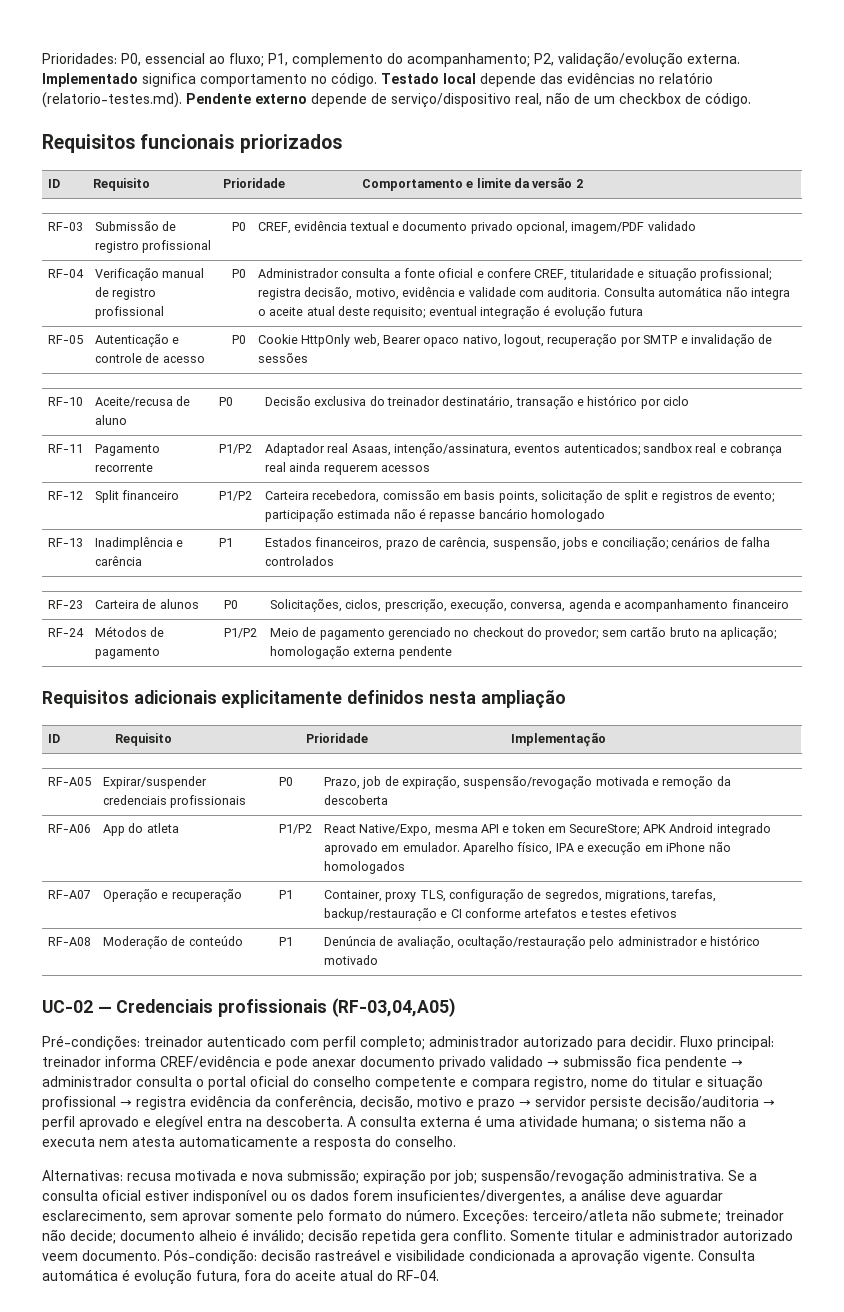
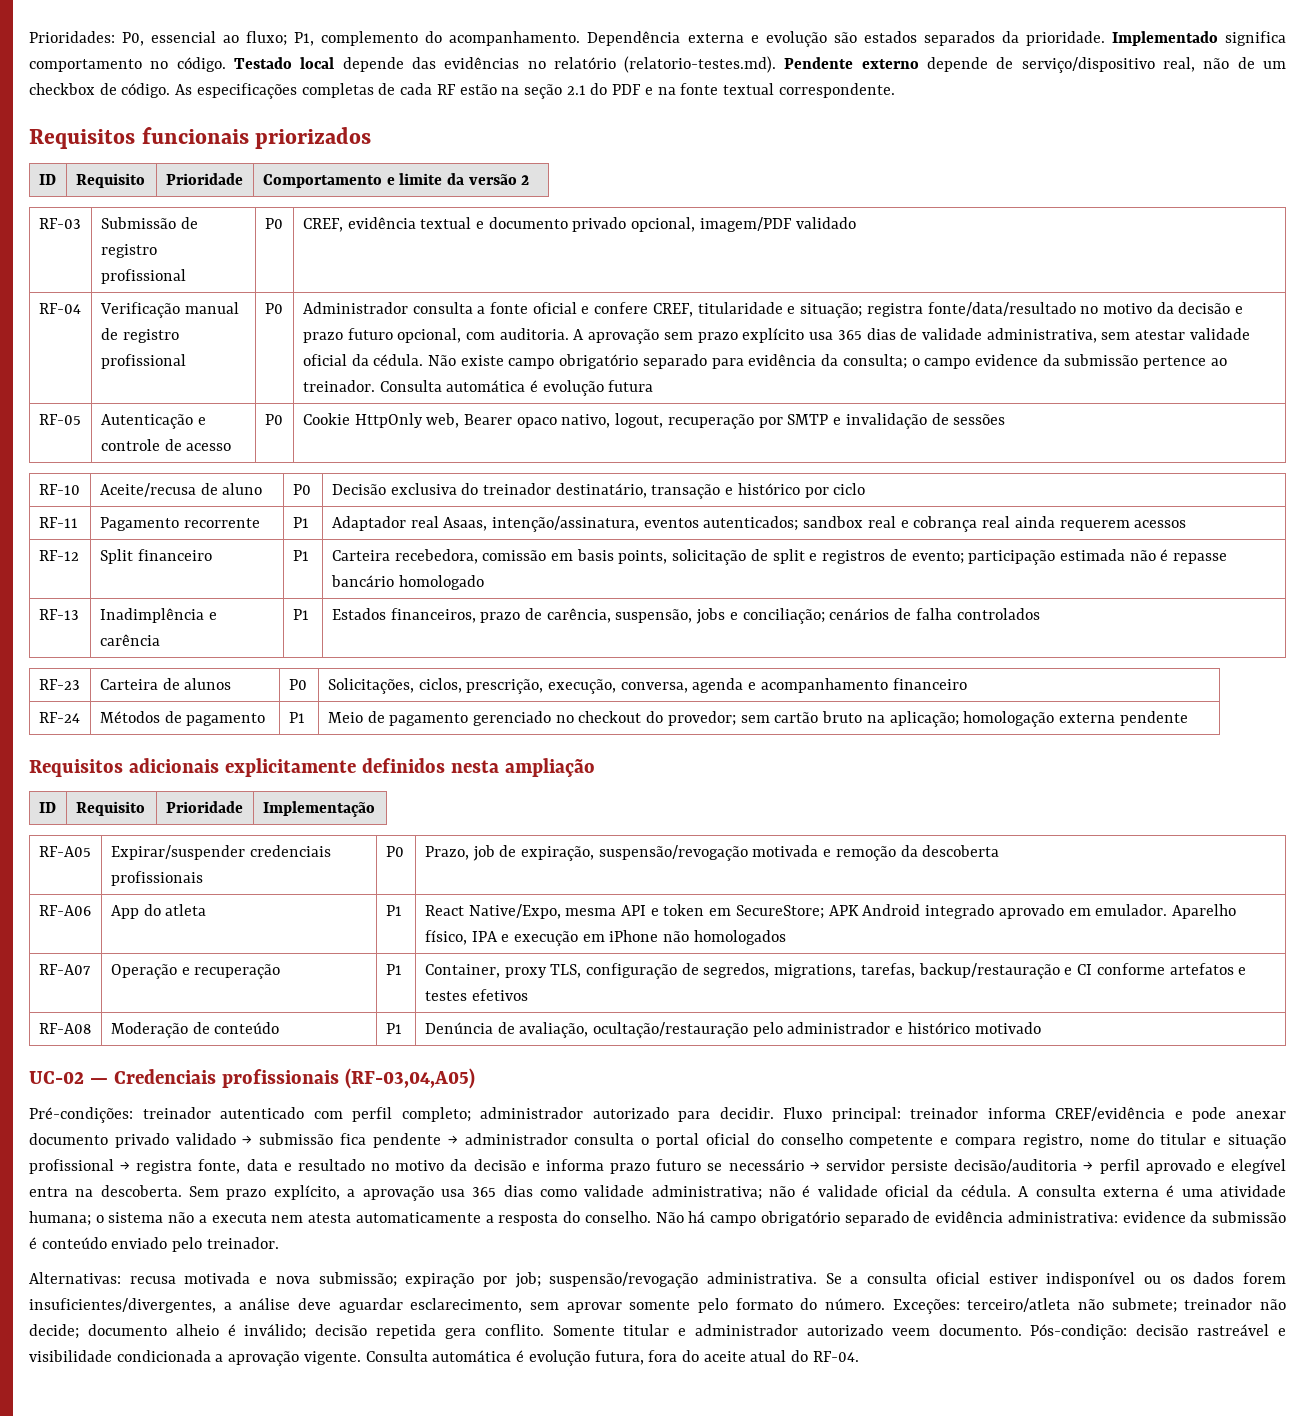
- Prioridades: P0, essencial ao fluxo; P1, complemento do acompanhamento; P2, validação/evolução externa.
+ Prioridades: P0, essencial ao fluxo; P1, complemento do acompanhamento. Dependência externa e evolução são estados separados da prioridade.
+ As especificações completas de cada RF estão na seção 2.1 do PDF e na fonte textual correspondente.
- Administrador consulta a fonte oficial e confere CREF, titularidade e situação profissional; registra decisão, motivo, evidência e validade com auditoria. Consulta automática não integra o aceite atual deste requisito; eventual integração é evolução futura
+ Administrador consulta a fonte oficial e confere CREF, titularidade e situação; registra fonte/data/resultado no motivo da decisão e prazo futuro opcional, com auditoria. A aprovação sem prazo explícito usa 365 dias de validade administrativa, sem atestar validade oficial da cédula. Não existe campo obrigatório separado para evidência da consulta; o campo evidence da submissão pertence ao treinador. Consulta automática é evolução futura
- RF-11 | Pagamento recorrente | P1/P2 | Adaptador real Asaas, intenção/assinatura, eventos autenticados; sandbox real e cobrança real ainda requerem acessos
+ RF-11 | Pagamento recorrente | P1 | Adaptador real Asaas, intenção/assinatura, eventos autenticados; sandbox real e cobrança real ainda requerem acessos
- RF-12 | Split financeiro | P1/P2 | Carteira recebedora, comissão em basis points, solicitação de split e registros de evento; participação estimada não é repasse bancário homologado
+ RF-12 | Split financeiro | P1 | Carteira recebedora, comissão em basis points, solicitação de split e registros de evento; participação estimada não é repasse bancário homologado
- RF-24 | Métodos de pagamento | P1/P2 | Meio de pagamento gerenciado no checkout do provedor; sem cartão bruto na aplicação; homologação externa pendente
+ RF-24 | Métodos de pagamento | P1 | Meio de pagamento gerenciado no checkout do provedor; sem cartão bruto na aplicação; homologação externa pendente
- RF-A06 | App do atleta | P1/P2 | React Native/Expo, mesma API e token em SecureStore; APK Android integrado aprovado em emulador. Aparelho físico, IPA e execução em iPhone não homologados
+ RF-A06 | App do atleta | P1 | React Native/Expo, mesma API e token em SecureStore; APK Android integrado aprovado em emulador. Aparelho físico, IPA e execução em iPhone não homologados
- Fluxo principal: treinador informa CREF/evidência e pode anexar documento privado validado → submissão fica pendente → administrador consulta o portal oficial do conselho competente e compara registro, nome do titular e situação profissional → registra evidência da conferência, decisão, motivo e prazo → servidor persiste decisão/auditoria → perfil aprovado e elegível entra na descoberta.
+ Fluxo principal: treinador informa CREF/evidência e pode anexar documento privado validado → submissão fica pendente → administrador consulta o portal oficial do conselho competente e compara registro, nome do titular e situação profissional → registra fonte, data e resultado no motivo da decisão e informa prazo futuro se necessário → servidor persiste decisão/auditoria → perfil aprovado e elegível entra na descoberta.
+ Sem prazo explícito, a aprovação usa 365 dias como validade administrativa; não é validade oficial da cédula.
+ Não há campo obrigatório separado de evidência administrativa: evidence da submissão é conteúdo enviado pelo treinador.

